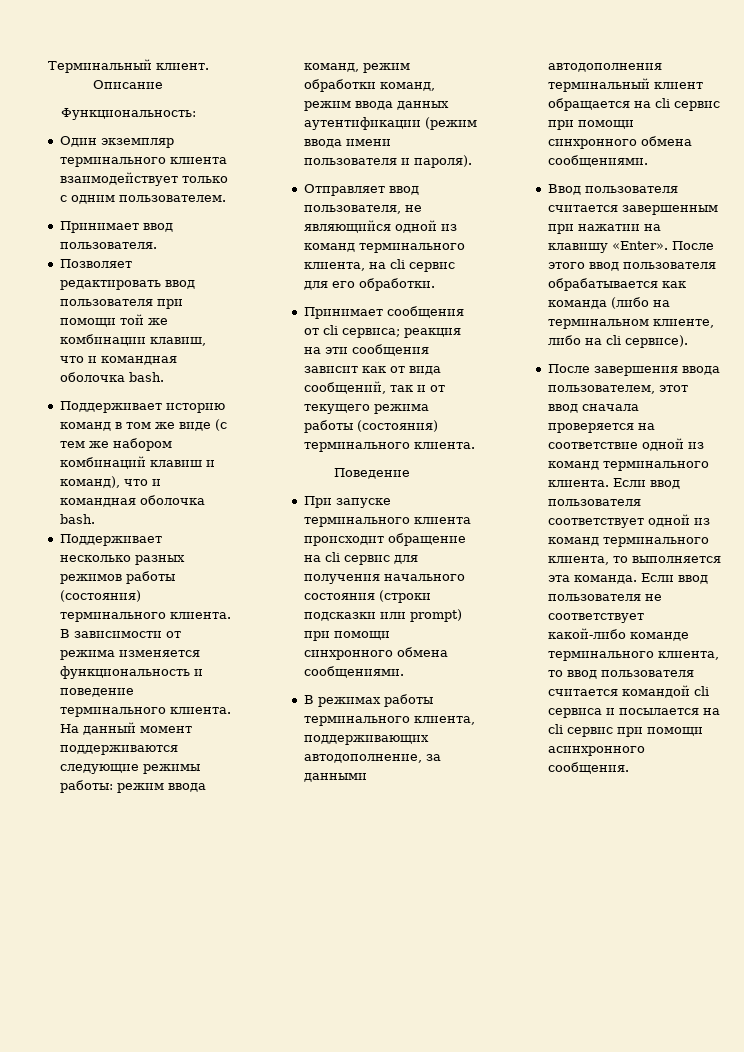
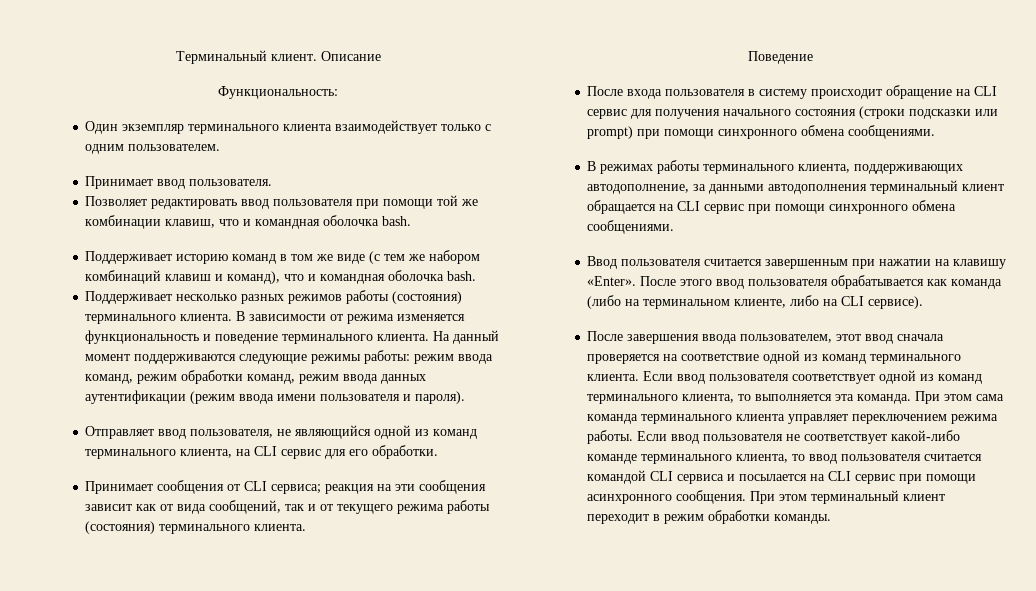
- Отправляет ввод пользователя, не являющийся одной из команд терминального клиента, на cli сервис для его обработки.
+ Отправляет ввод пользователя, не являющийся одной из команд терминального клиента, на CLI сервис для его обработки.
- Принимает сообщения от cli сервиса; реакция на эти сообщения зависит как от вида сообщений, так и от текущего режима работы (состояния) терминального клиента.
+ Принимает сообщения от CLI сервиса; реакция на эти сообщения зависит как от вида сообщений, так и от текущего режима работы (состояния) терминального клиента.
- При запуске терминального клиента происходит обращение на cli сервис для получения начального состояния (строки подсказки или prompt) при помощи синхронного обмена сообщениями.
+ После входа пользователя в систему происходит обращение на CLI сервис для получения начального состояния (строки подсказки или prompt) при помощи синхронного обмена сообщениями.
- В режимах работы терминального клиента, поддерживающих автодополнение, за данными автодополнения терминальный клиент обращается на cli сервис при помощи синхронного обмена сообщениями.
+ В режимах работы терминального клиента, поддерживающих автодополнение, за данными автодополнения терминальный клиент обращается на CLI сервис при помощи синхронного обмена сообщениями.
- После этого ввод пользователя обрабатывается как команда (либо на терминальном клиенте, либо на cli сервисе).
+ После этого ввод пользователя обрабатывается как команда (либо на терминальном клиенте, либо на CLI сервисе).
+ При этом сама команда терминального клиента управляет переключением режима работы.
- Если ввод пользователя не соответствует какой-либо команде терминального клиента, то ввод пользователя считается командой cli сервиса и посылается на cli сервис при помощи асинхронного сообщения.
+ Если ввод пользователя не соответствует какой-либо команде терминального клиента, то ввод пользователя считается командой CLI сервиса и посылается на CLI сервис при помощи асинхронного сообщения.
+ При этом терминальный клиент переходит в режим обработки команды.

